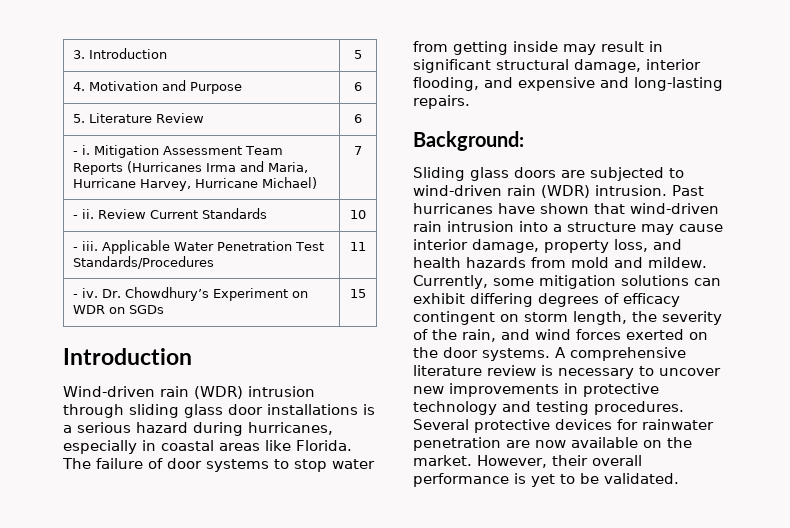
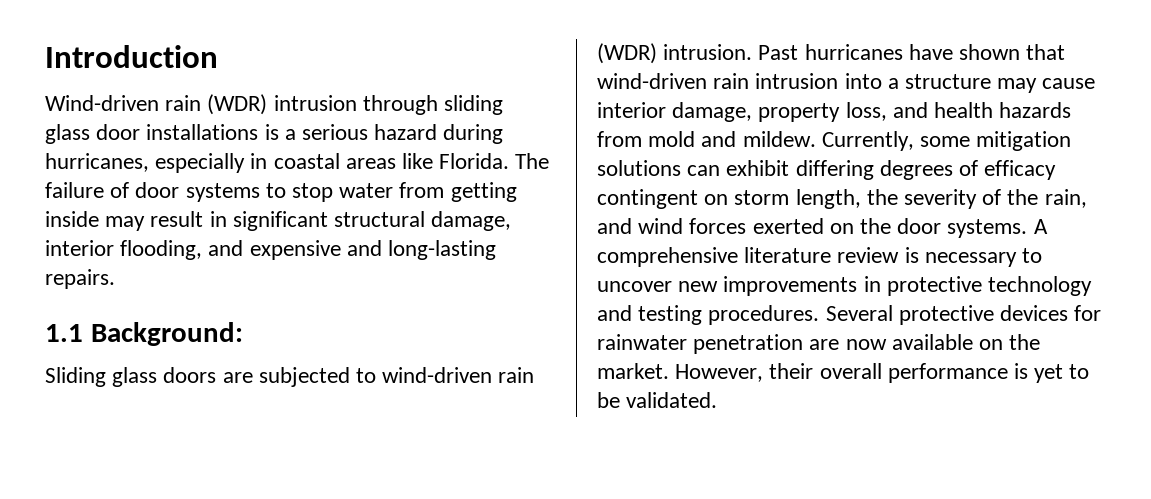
- 3. Introduction | 5
- 4. Motivation and Purpose | 6
- 5. Literature Review | 6
- - i. Mitigation Assessment Team Reports (Hurricanes Irma and Maria, Hurricane Harvey, Hurricane Michael) | 7
- - ii. Review Current Standards | 10
- - iii. Applicable Water Penetration Test Standards/Procedures | 11
- - iv. Dr. Chowdhury’s Experiment on WDR on SGDs | 15
- Background:
+ 1.1 Background:

